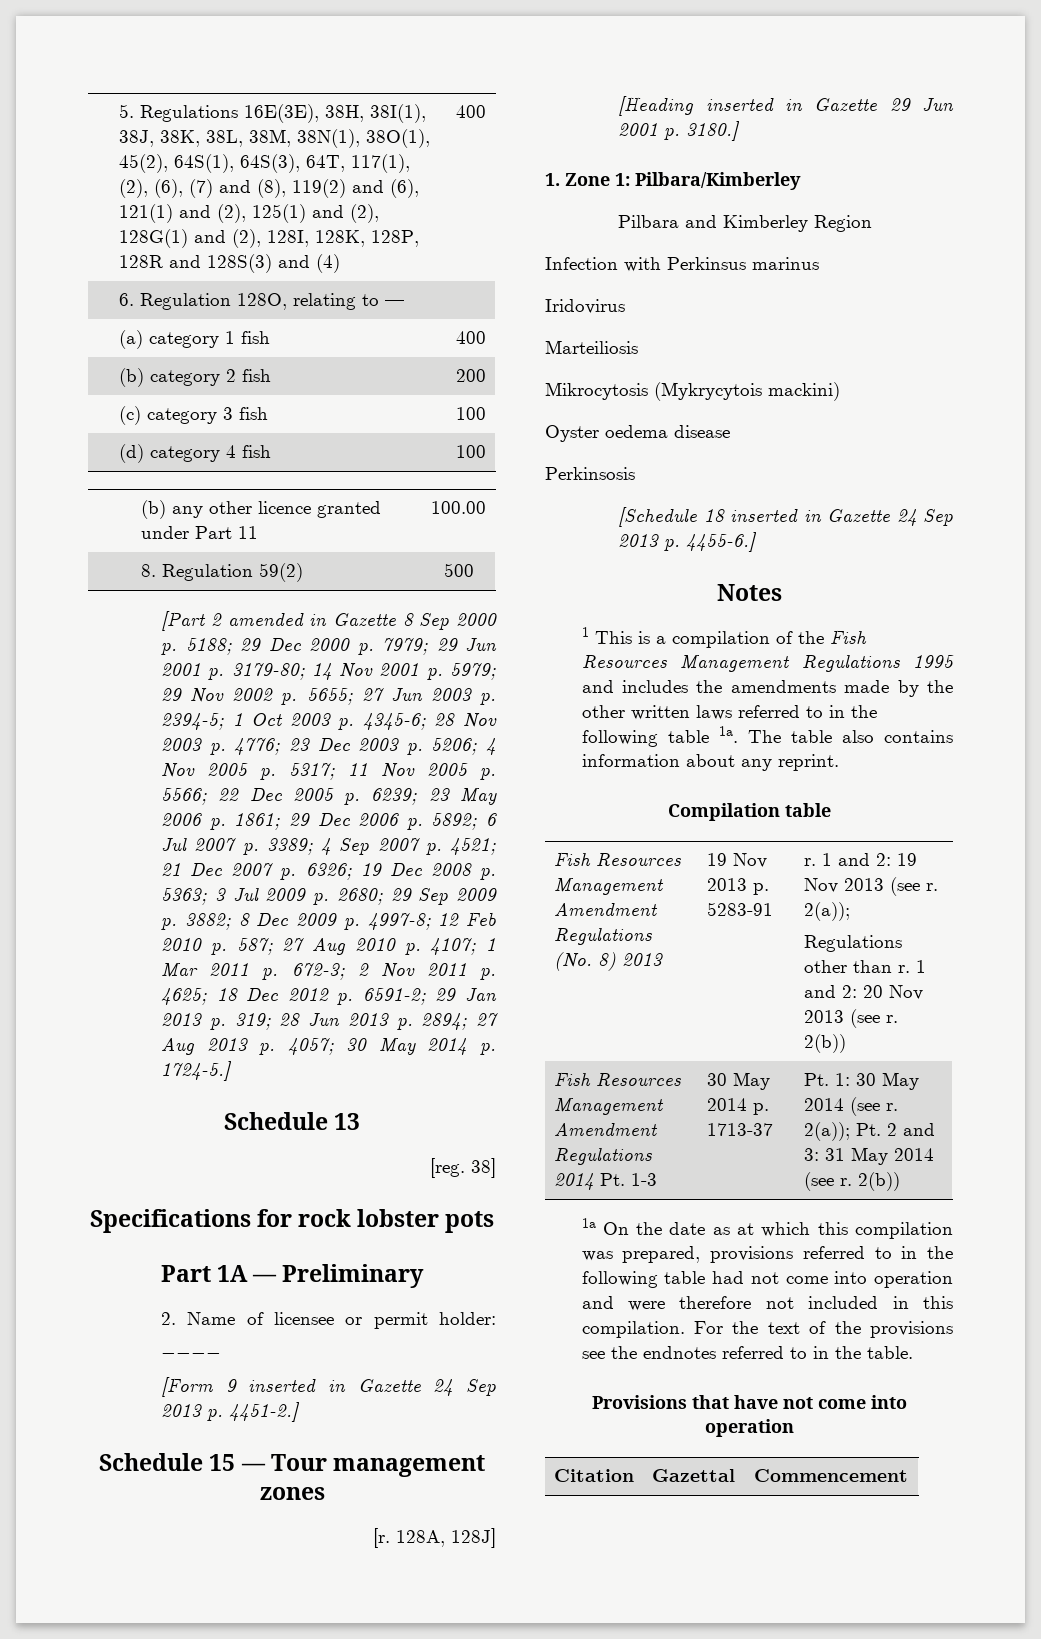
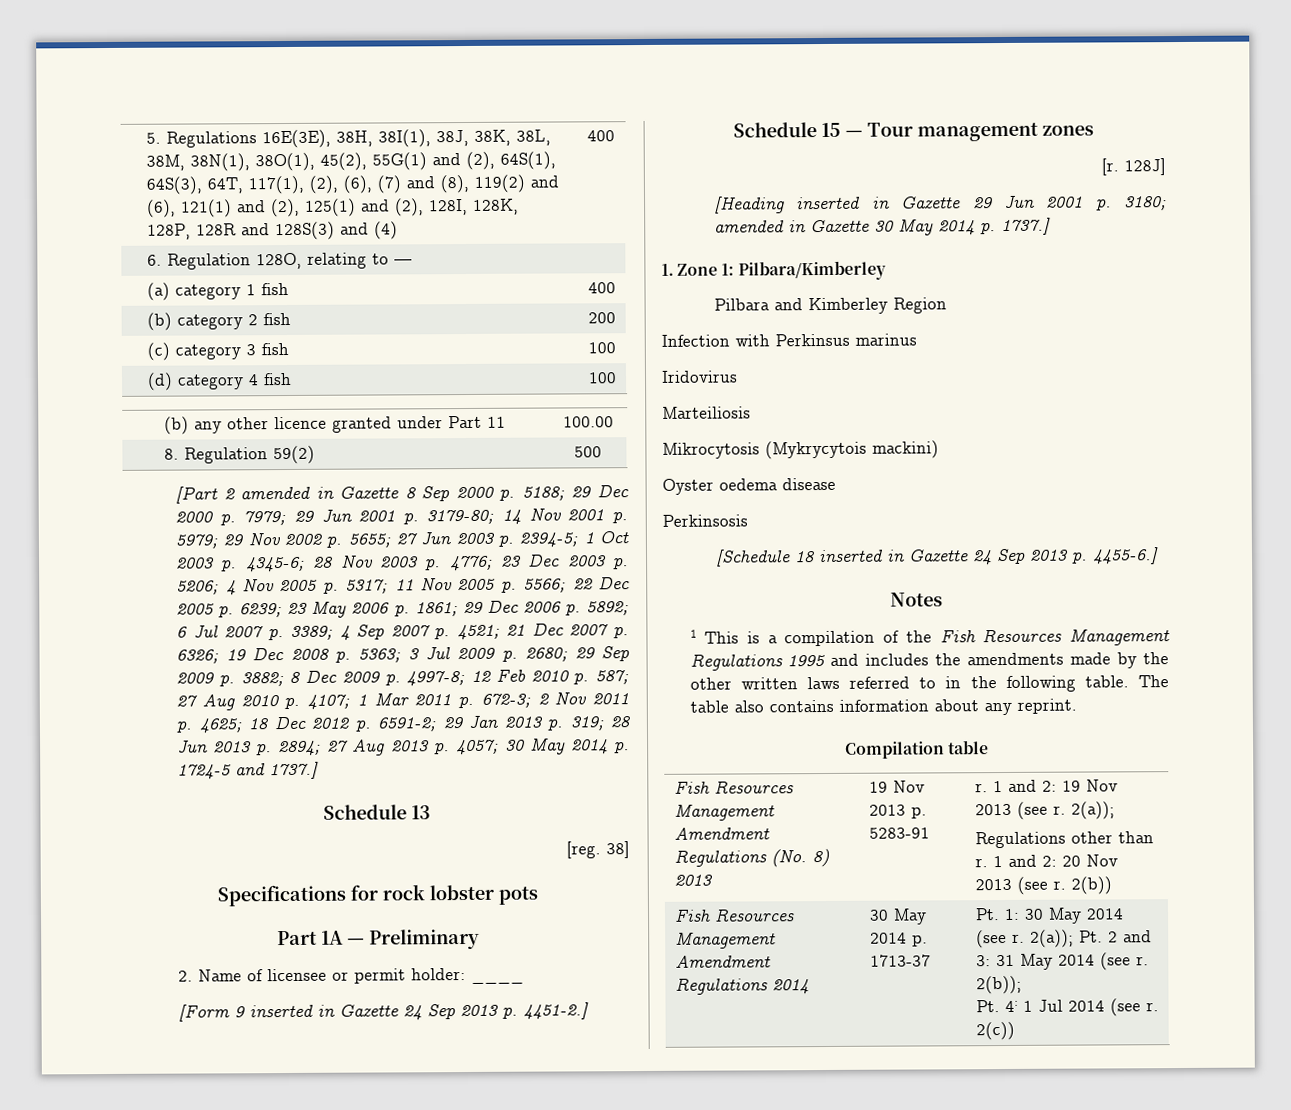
- 5. Regulations 16E(3E), 38H, 38I(1), 38J, 38K, 38L, 38M, 38N(1), 38O(1), 45(2), 64S(1), 64S(3), 64T, 117(1), (2), (6), (7) and (8), 119(2) and (6), 121(1) and (2), 125(1) and (2), 128G(1) and (2), 128I, 128K, 128P, 128R and 128S(3) and (4)
+ 5. Regulations 16E(3E), 38H, 38I(1), 38J, 38K, 38L, 38M, 38N(1), 38O(1), 45(2), 55G(1) and (2), 64S(1), 64S(3), 64T, 117(1), (2), (6), (7) and (8), 119(2) and (6), 121(1) and (2), 125(1) and (2), 128I, 128K, 128P, 128R and 128S(3) and (4)
- 30 May 2014 p. 1724-5.]
+ 30 May 2014 p. 1724-5 and 1737.]
- 128A, 128J]
+ 128J]
- [Heading inserted in Gazette 29 Jun 2001 p. 3180.]
+ [Heading inserted in Gazette 29 Jun 2001 p. 3180; amended in Gazette 30 May 2014 p. 1737.]
- 1 This is a compilation of the Fish Resources Management Regulations 1995 and includes the amendments made by the other written laws referred to in the following table 1a.
+ 1 This is a compilation of the Fish Resources Management Regulations 1995 and includes the amendments made by the other written laws referred to in the following table.
- Fish Resources Management Amendment Regulations 2014 Pt. 1-3 | 30 May 2014 p. 1713-37 | Pt. 1: 30 May 2014 (see r. 2(a)); Pt. 2 and 3: 31 May 2014 (see r. 2(b))
- 1a On the date as at which this compilation was prepared, provisions referred to in the following table had not come into operation and were therefore not included in this compilation. For the text of the provisions see the endnotes referred to in the table.
- Provisions that have not come into operation
- Citation | Gazettal | Commencement
+ Fish Resources Management Amendment Regulations 2014 | 30 May 2014 p. 1713-37 | Pt. 1: 30 May 2014 (see r. 2(a)); Pt. 2 and 3: 31 May 2014 (see r. 2(b));
+ Pt. 4: 1 Jul 2014 (see r. 2(c))

